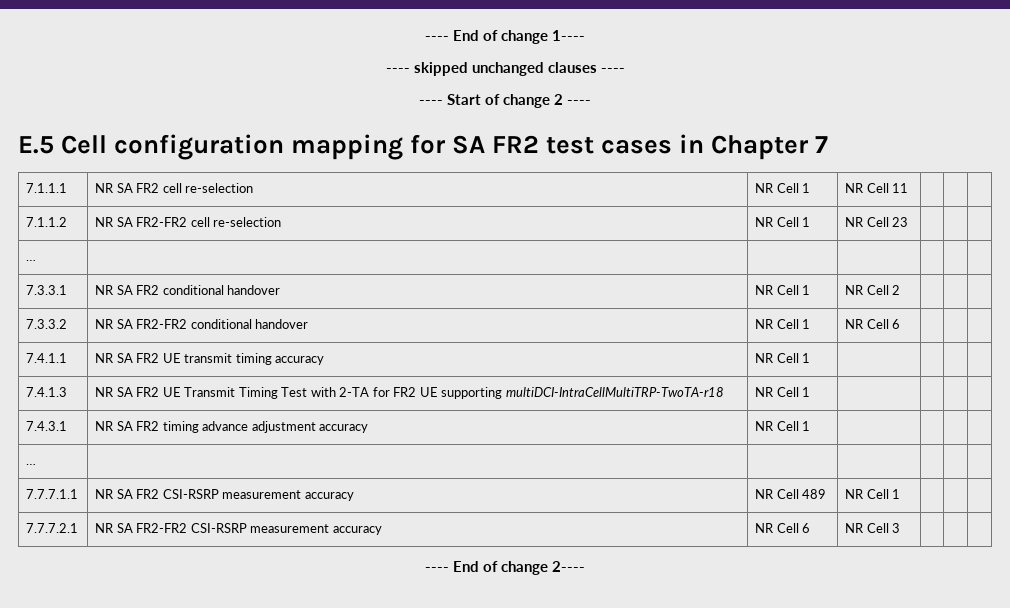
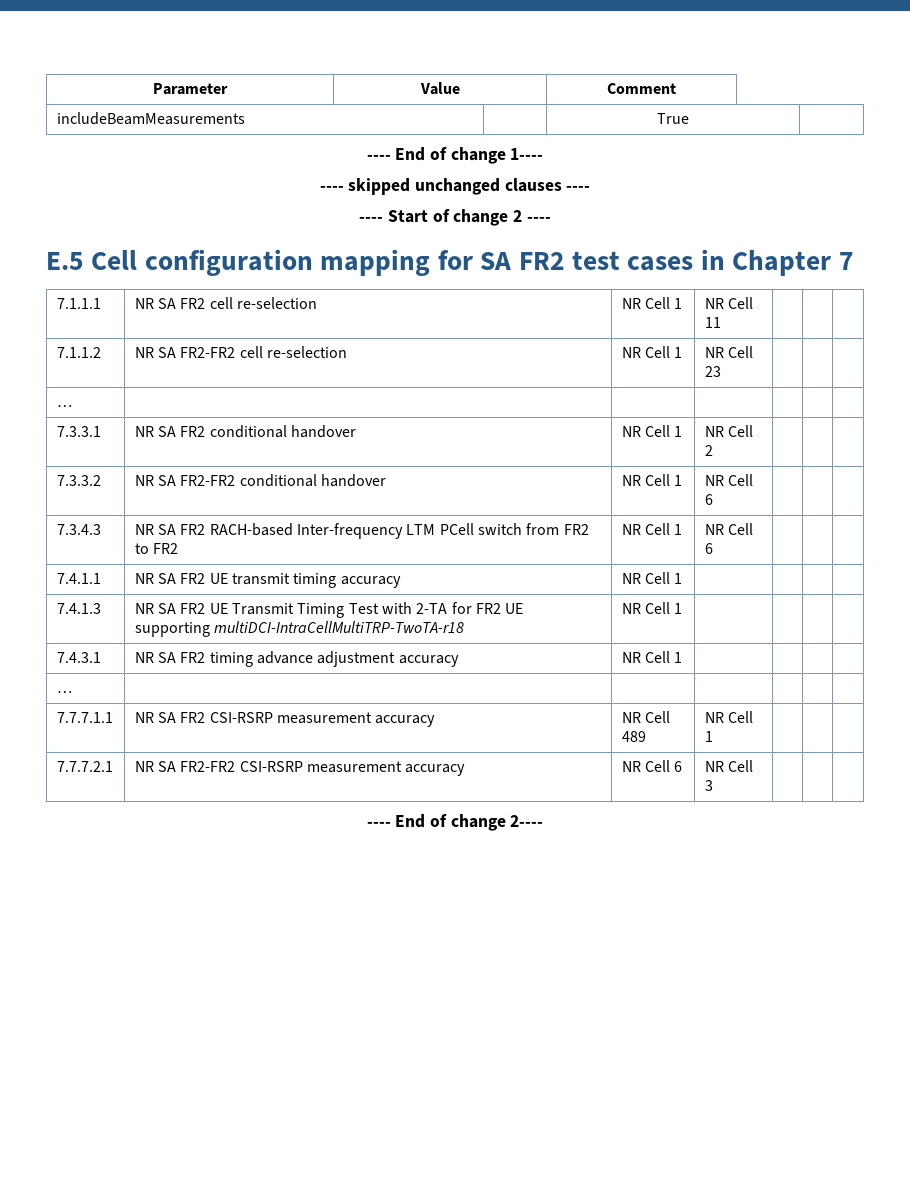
+ Parameter | Value | Comment
+ includeBeamMeasurements | | True |
+ 7.3.4.3 | NR SA FR2 RACH-based Inter-frequency LTM PCell switch from FR2 to FR2 | NR Cell 1 | NR Cell 6 | | |

